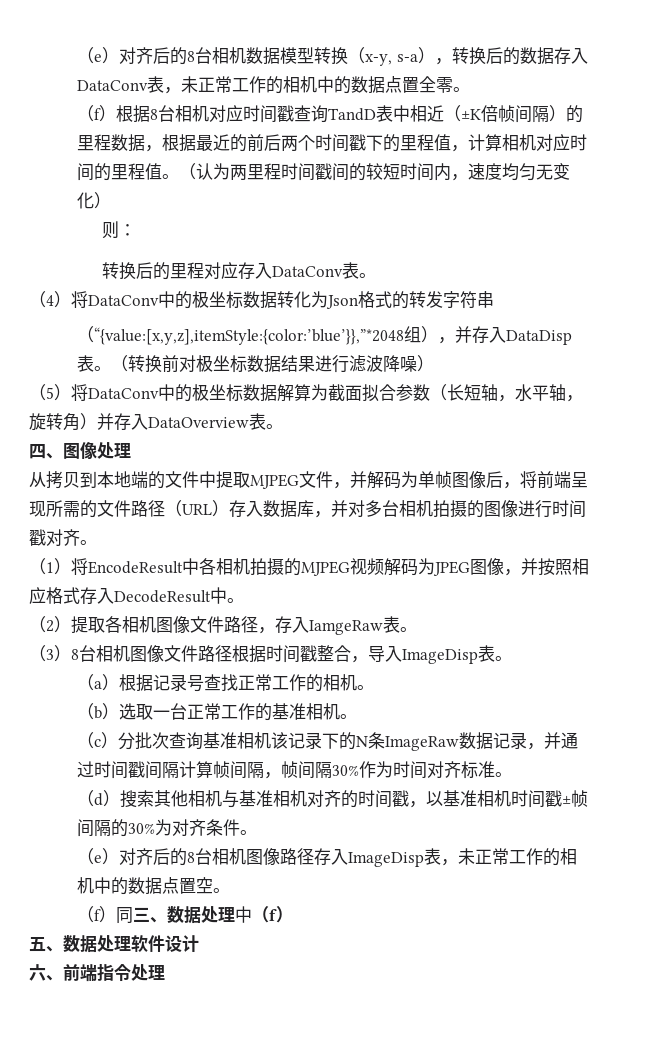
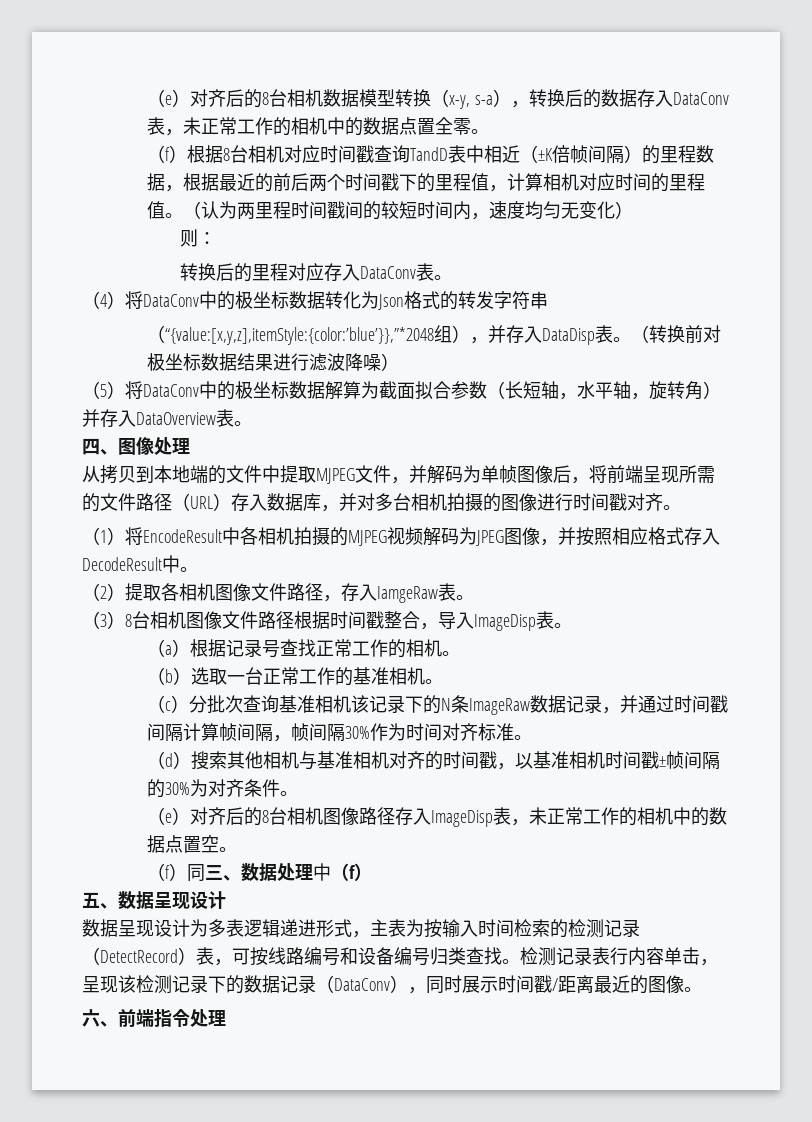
- 五、数据处理软件设计
+ 五、数据呈现设计
+ 数据呈现设计为多表逻辑递进形式，主表为按输入时间检索的检测记录（DetectRecord）表，可按线路编号和设备编号归类查找。检测记录表行内容单击，呈现该检测记录下的数据记录（DataConv），同时展示时间戳/距离最近的图像。

